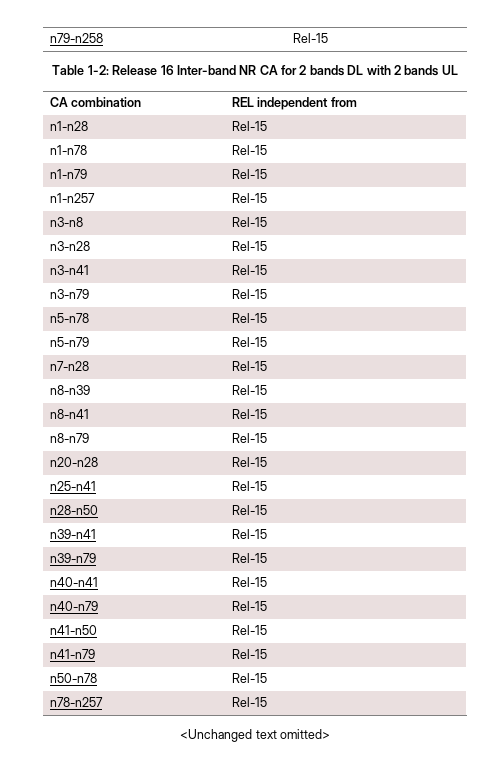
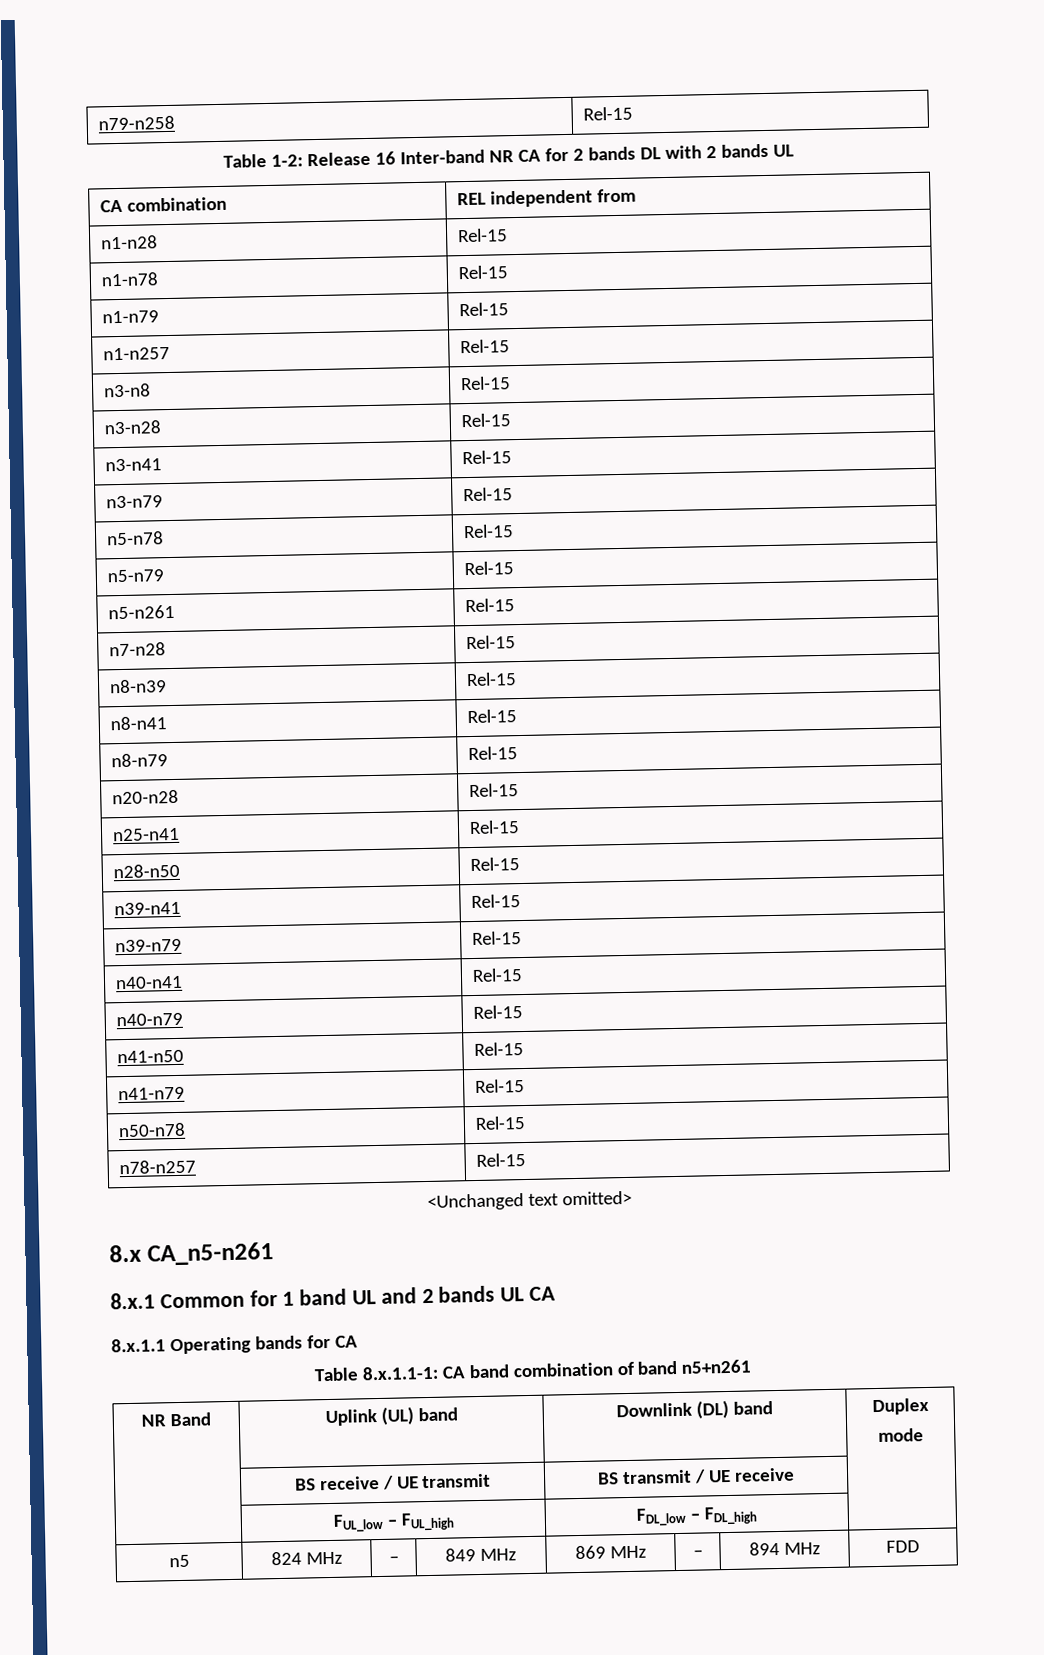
+ n5-n261 | Rel-15
+ 8.x CA_n5-n261
+ 8.x.1 Common for 1 band UL and 2 bands UL CA
+ 8.x.1.1 Operating bands for CA
+ Table 8.x.1.1-1: CA band combination of band n5+n261
+ NR Band | Uplink (UL) band | Downlink (DL) band | Duplex
+ mode
+ | BS receive / UE transmit | BS transmit / UE receive |
+ | FUL_low – FUL_high | FDL_low – FDL_high |
+ n5 | 824 MHz | – | 849 MHz | 869 MHz | – | 894 MHz | FDD

